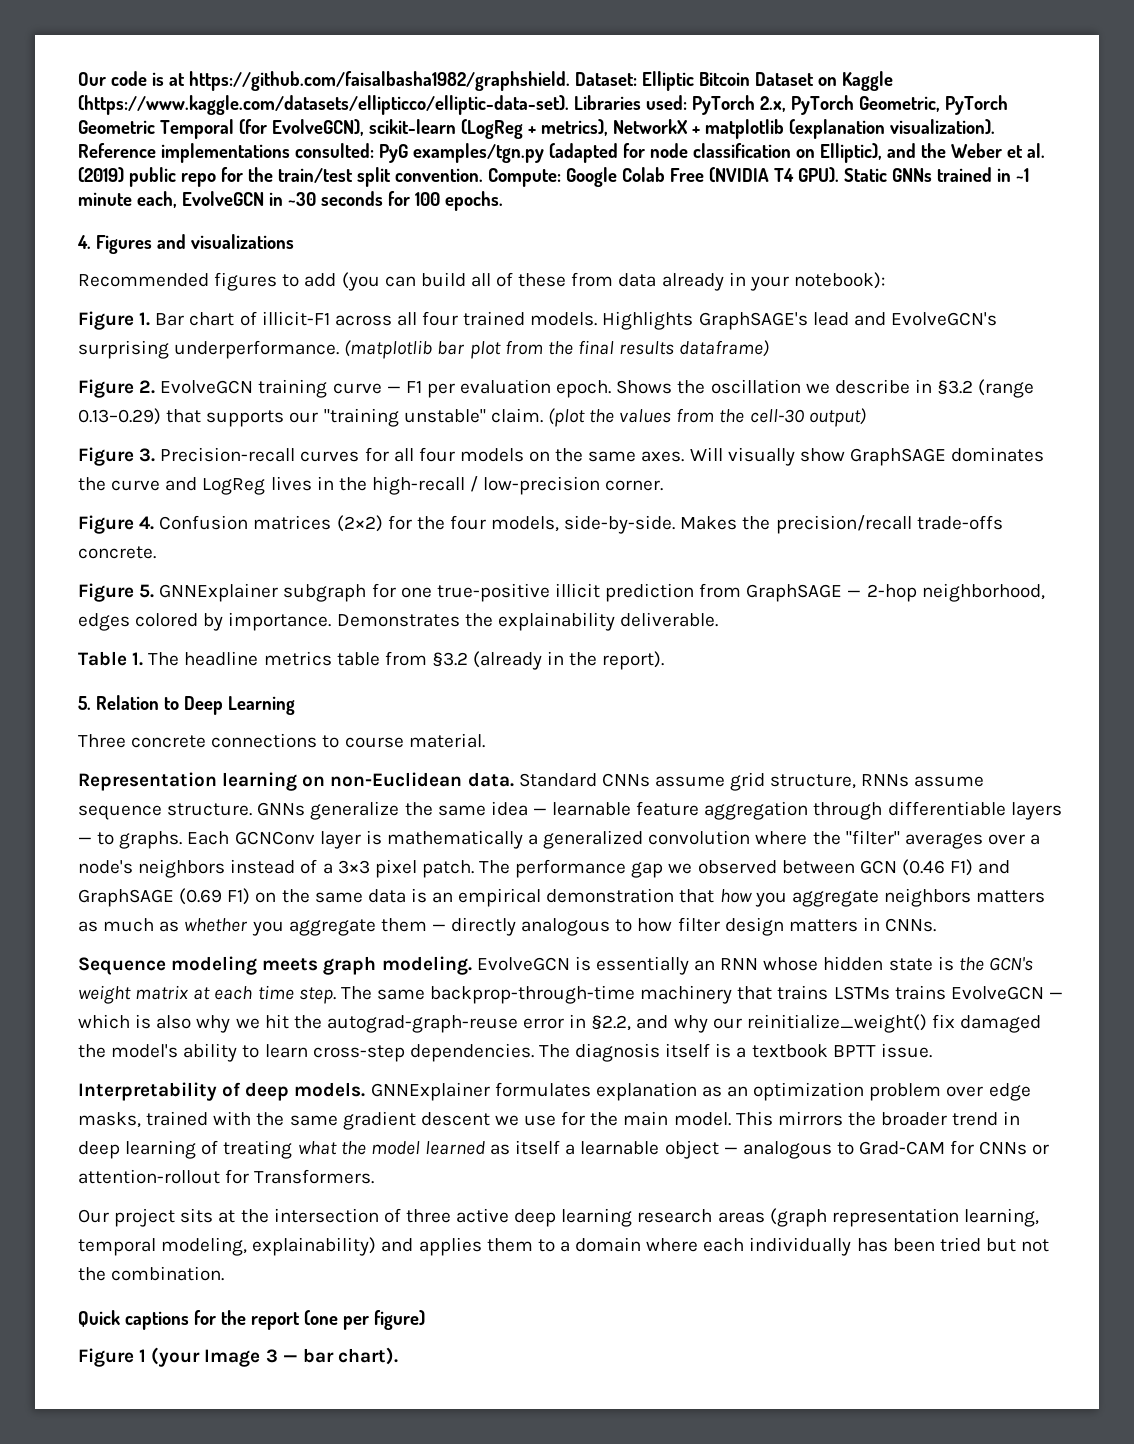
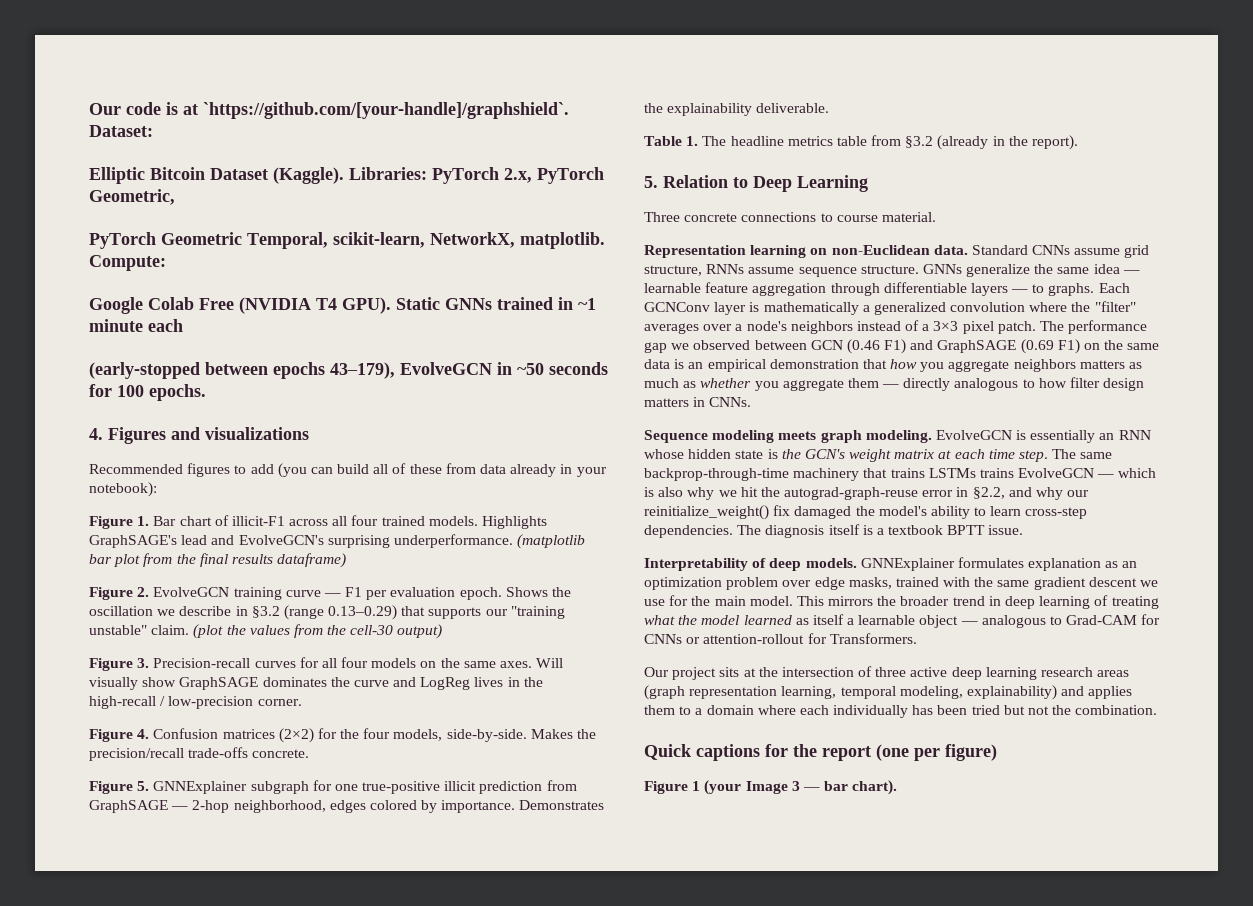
- Our code is at https://github.com/faisalbasha1982/graphshield. Dataset: Elliptic Bitcoin Dataset on Kaggle (https://www.kaggle.com/datasets/ellipticco/elliptic-data-set). Libraries used: PyTorch 2.x, PyTorch Geometric, PyTorch Geometric Temporal (for EvolveGCN), scikit-learn (LogReg + metrics), NetworkX + matplotlib (explanation visualization). Reference implementations consulted: PyG examples/tgn.py (adapted for node classification on Elliptic), and the Weber et al. (2019) public repo for the train/test split convention.
+ Our code is at `https://github.com/[your-handle]/graphshield`. Dataset:
+ Elliptic Bitcoin Dataset (Kaggle). Libraries: PyTorch 2.x, PyTorch Geometric,
+ PyTorch Geometric Temporal, scikit-learn, NetworkX, matplotlib.
- Compute: Google Colab Free (NVIDIA T4 GPU).
+ Compute:
+ Google Colab Free (NVIDIA T4 GPU).
- Static GNNs trained in ~1 minute each, EvolveGCN in ~30 seconds for 100 epochs.
+ Static GNNs trained in ~1 minute each
+ (early-stopped between epochs 43–179), EvolveGCN in ~50 seconds for 100 epochs.

